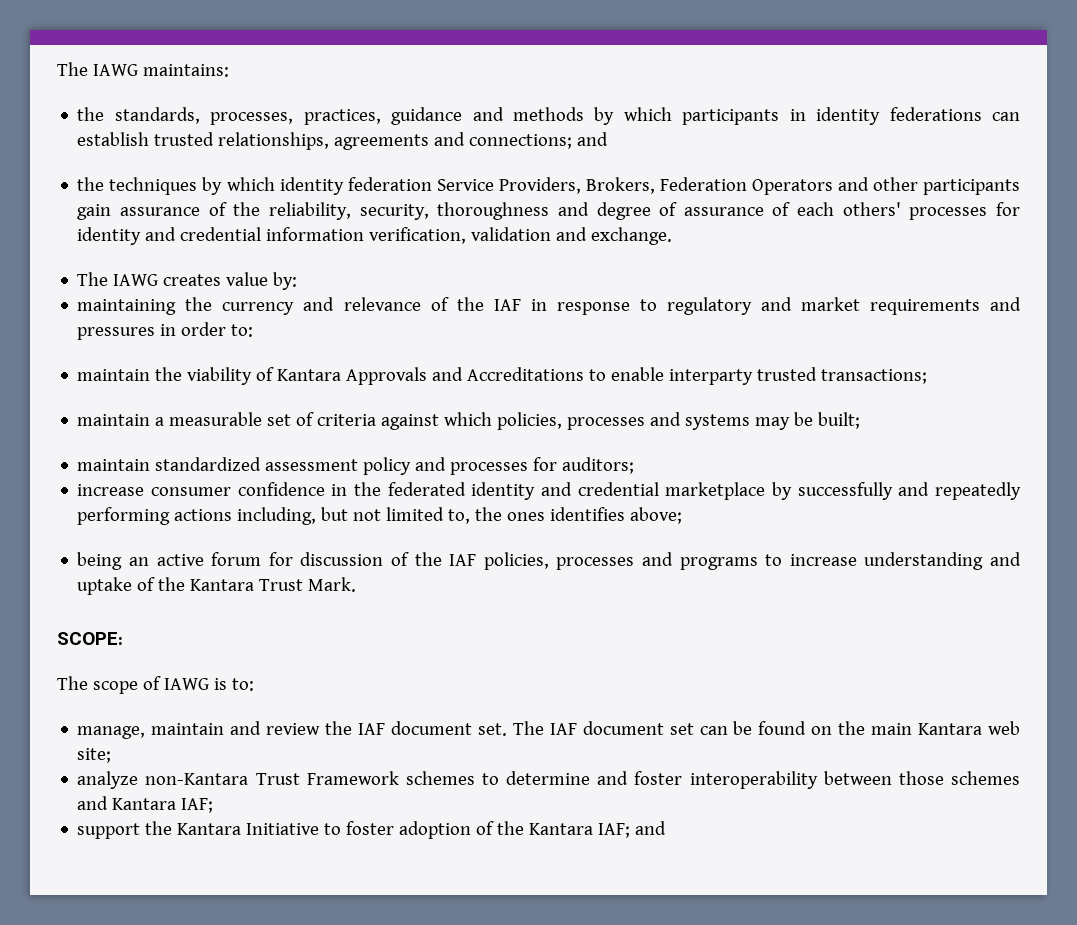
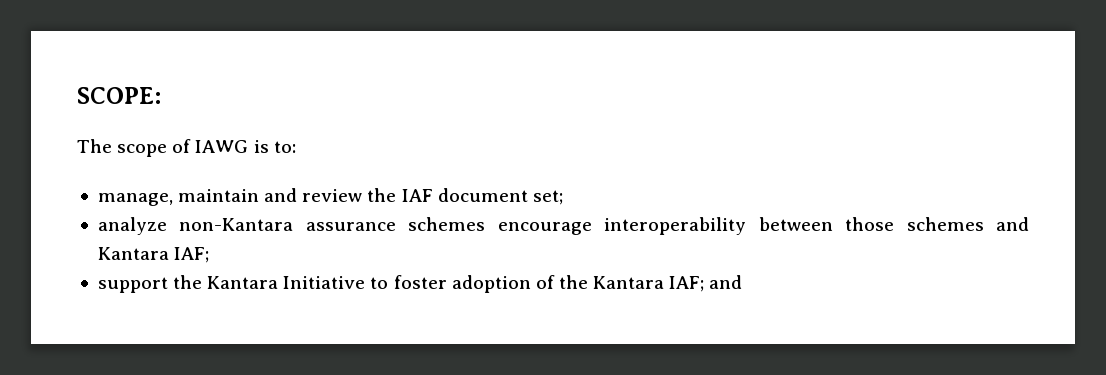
- The IAWG maintains:
- the standards, processes, practices, guidance and methods by which participants in identity federations can establish trusted relationships, agreements and connections; and
- the techniques by which identity federation Service Providers, Brokers, Federation Operators and other participants gain assurance of the reliability, security, thoroughness and degree of assurance of each others' processes for identity and credential information verification, validation and exchange.
- The IAWG creates value by:
- maintaining the currency and relevance of the IAF in response to regulatory and market requirements and pressures in order to:
- maintain the viability of Kantara Approvals and Accreditations to enable interparty trusted transactions;
- maintain a measurable set of criteria against which policies, processes and systems may be built;
- maintain standardized assessment policy and processes for auditors;
- increase consumer confidence in the federated identity and credential marketplace by successfully and repeatedly performing actions including, but not limited to, the ones identifies above;
- being an active forum for discussion of the IAF policies, processes and programs to increase understanding and uptake of the Kantara Trust Mark.
- manage, maintain and review the IAF document set. The IAF document set can be found on the main Kantara web site;
- analyze non-Kantara Trust Framework schemes to determine and foster interoperability between those schemes and Kantara IAF;
+ manage, maintain and review the IAF document set;
+ analyze non-Kantara assurance schemes encourage interoperability between those schemes and Kantara IAF;

